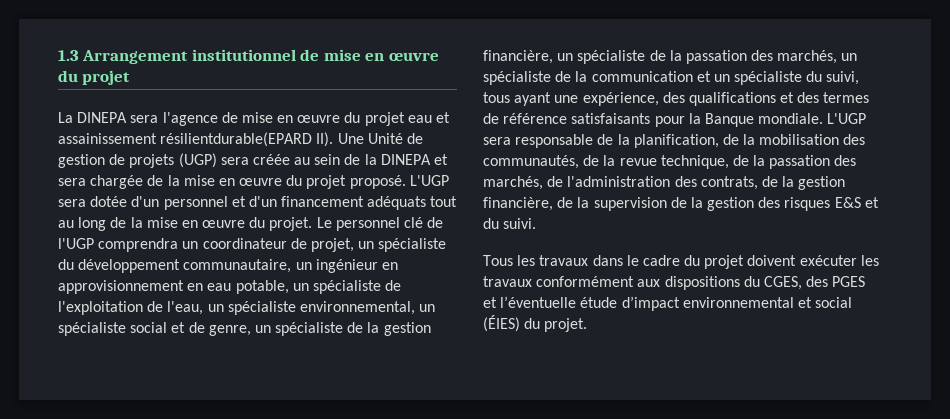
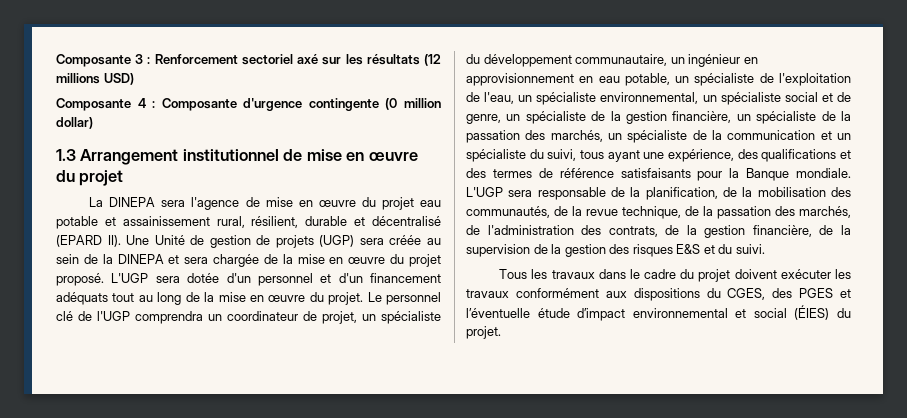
+ Composante 3 : Renforcement sectoriel axé sur les résultats (12 millions USD)
+ Composante 4 : Composante d'urgence contingente (0 million dollar)
- La DINEPA sera l'agence de mise en œuvre du projet eau et assainissement résilientdurable(EPARD II). Une Unité de gestion de projets (UGP) sera créée au sein de la DINEPA et sera chargée de la mise en œuvre du projet proposé.
+ La DINEPA sera l'agence de mise en œuvre du projet eau potable et assainissement rural, résilient, durable et décentralisé (EPARD II). Une Unité de gestion de projets (UGP) sera créée au sein de la DINEPA et sera chargée de la mise en œuvre du projet proposé.

